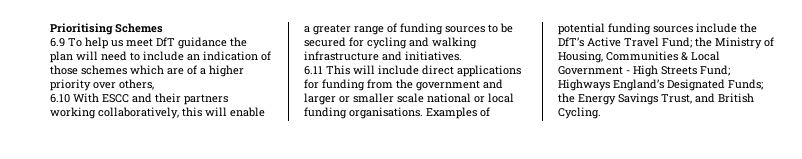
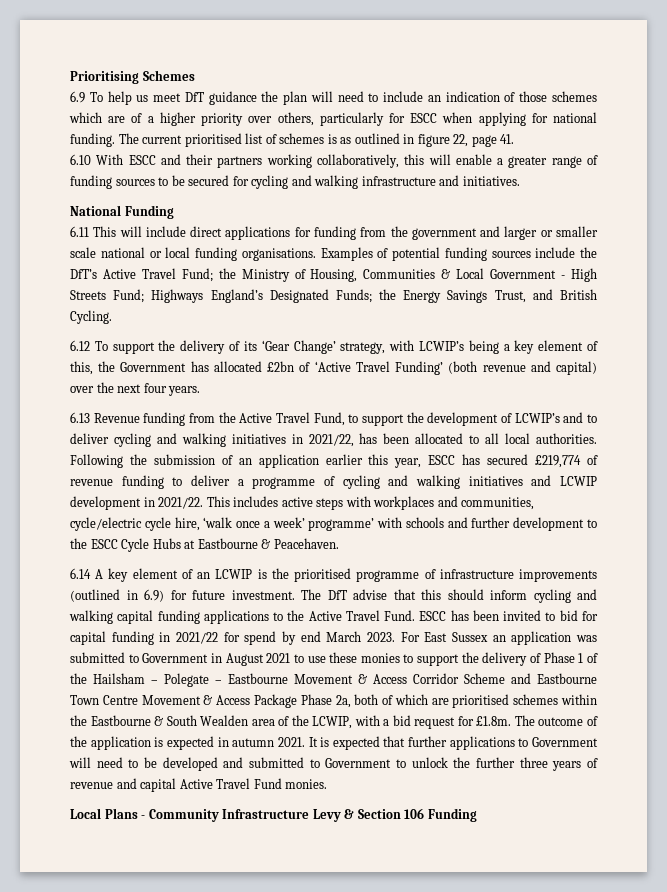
- 6.9 To help us meet DfT guidance the plan will need to include an indication of those schemes which are of a higher priority over others,
+ 6.9 To help us meet DfT guidance the plan will need to include an indication of those schemes which are of a higher priority over others, particularly for ESCC when applying for national funding. The current prioritised list of schemes is as outlined in figure 22, page 41.
+ National Funding
+ 6.12 To support the delivery of its ‘Gear Change’ strategy, with LCWIP’s being a key element of this, the Government has allocated £2bn of ‘Active Travel Funding’ (both revenue and capital) over the next four years.
+ 6.13 Revenue funding from the Active Travel Fund, to support the development of LCWIP’s and to deliver cycling and walking initiatives in 2021/22, has been allocated to all local authorities. Following the submission of an application earlier this year, ESCC has secured £219,774 of revenue funding to deliver a programme of cycling and walking initiatives and LCWIP development in 2021/22. This includes active steps with workplaces and communities, cycle/electric cycle hire, ‘walk once a week’ programme’ with schools and further development to the ESCC Cycle Hubs at Eastbourne & Peacehaven.
+ 6.14 A key element of an LCWIP is the prioritised programme of infrastructure improvements (outlined in 6.9) for future investment. The DfT advise that this should inform cycling and walking capital funding applications to the Active Travel Fund. ESCC has been invited to bid for capital funding in 2021/22 for spend by end March 2023. For East Sussex an application was submitted to Government in August 2021 to use these monies to support the delivery of Phase 1 of the Hailsham – Polegate – Eastbourne Movement & Access Corridor Scheme and Eastbourne Town Centre Movement & Access Package Phase 2a, both of which are prioritised schemes within the Eastbourne & South Wealden area of the LCWIP, with a bid request for £1.8m. The outcome of the application is expected in autumn 2021. It is expected that further applications to Government will need to be developed and submitted to Government to unlock the further three years of revenue and capital Active Travel Fund monies.
+ Local Plans - Community Infrastructure Levy & Section 106 Funding

